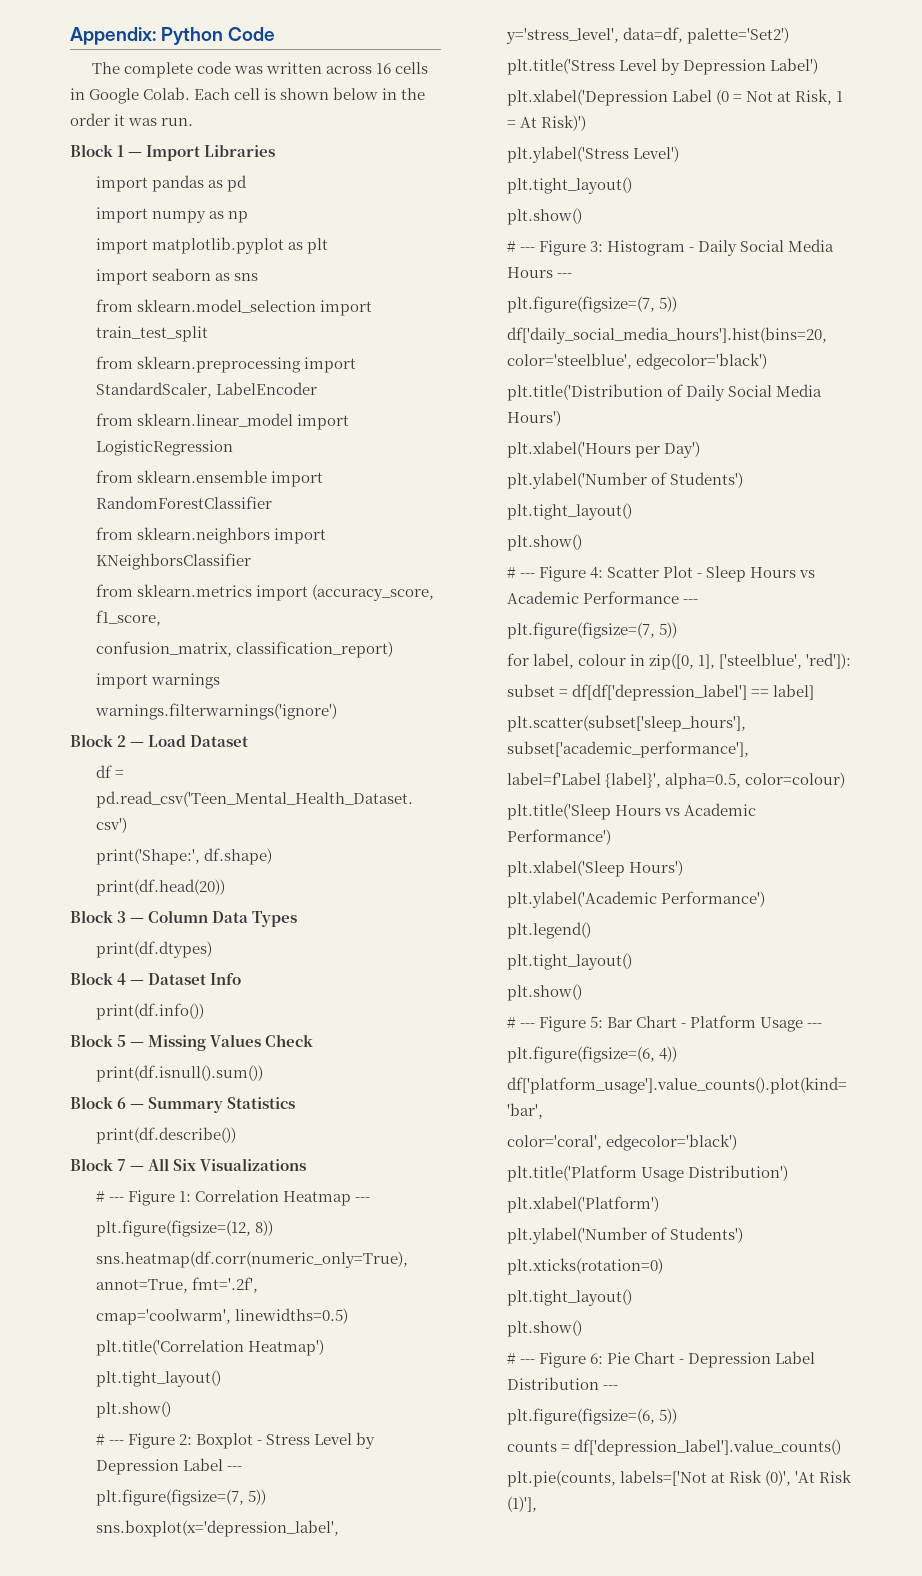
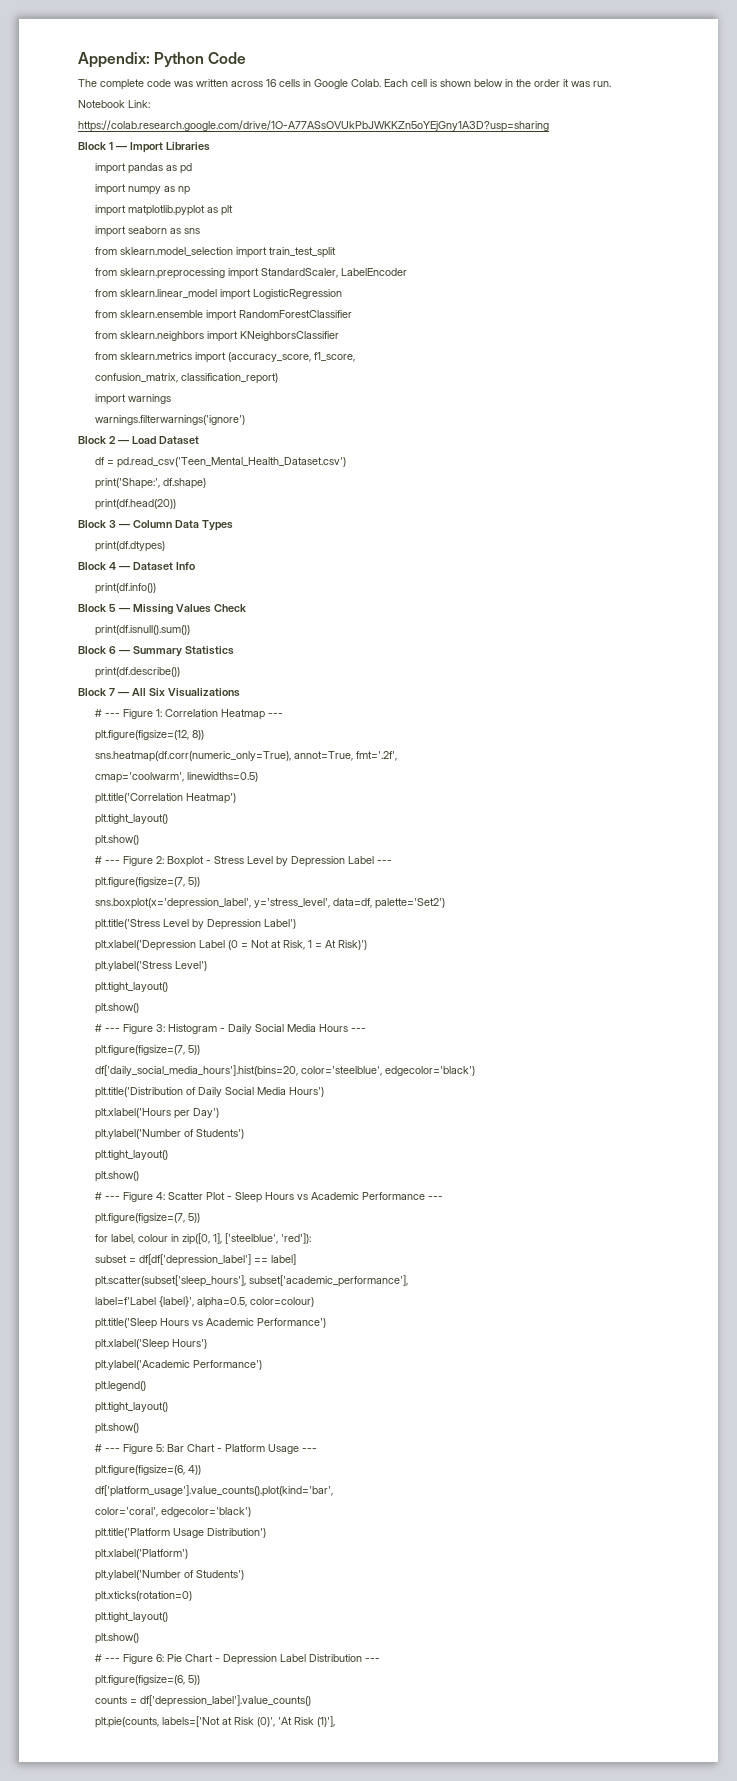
+ Notebook Link:
+ https://colab.research.google.com/drive/1O-A77ASsOVUkPbJWKKZn5oYEjGny1A3D?usp=sharing

